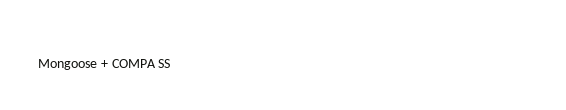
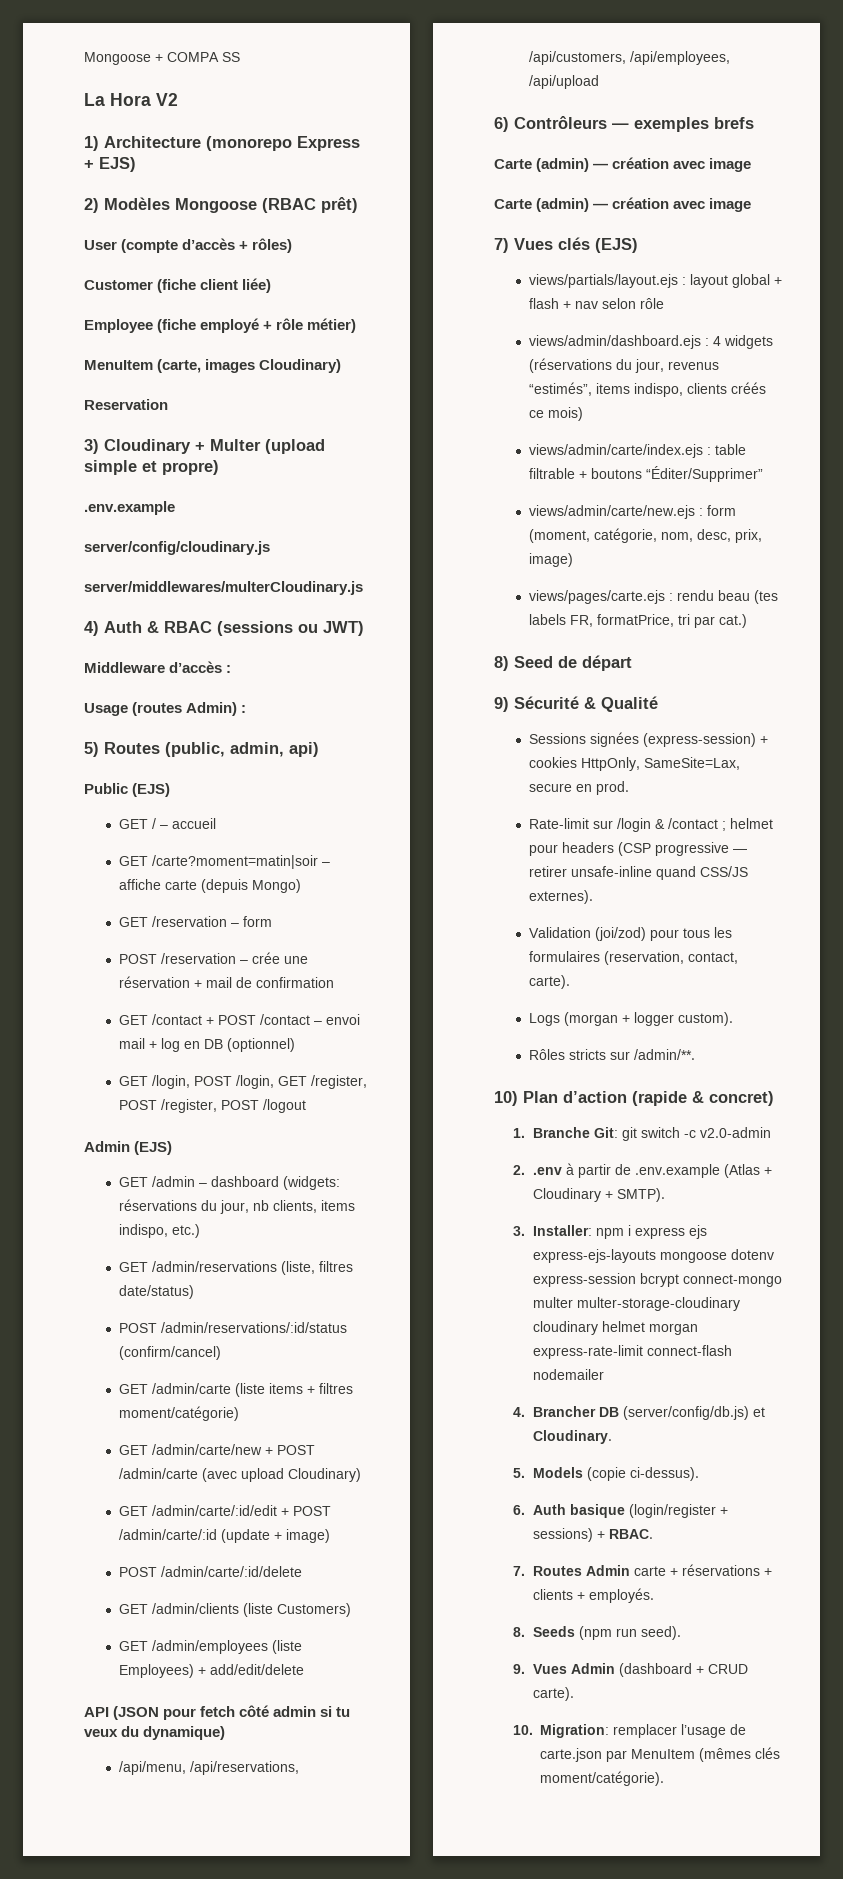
+ La Hora V2
+ 1) Architecture (monorepo Express + EJS)
+ 2) Modèles Mongoose (RBAC prêt)
+ User (compte d’accès + rôles)
+ Customer (fiche client liée)
+ Employee (fiche employé + rôle métier)
+ MenuItem (carte, images Cloudinary)
+ Reservation
+ 3) Cloudinary + Multer (upload simple et propre)
+ .env.example
+ server/config/cloudinary.js
+ server/middlewares/multerCloudinary.js
+ 4) Auth & RBAC (sessions ou JWT)
+ Middleware d’accès :
+ Usage (routes Admin) :
+ 5) Routes (public, admin, api)
+ Public (EJS)
+ GET / – accueil
+ GET /carte?moment=matin|soir – affiche carte (depuis Mongo)
+ GET /reservation – form
+ POST /reservation – crée une réservation + mail de confirmation
+ GET /contact + POST /contact – envoi mail + log en DB (optionnel)
+ GET /login, POST /login, GET /register, POST /register, POST /logout
+ Admin (EJS)
+ GET /admin – dashboard (widgets: réservations du jour, nb clients, items indispo, etc.)
+ GET /admin/reservations (liste, filtres date/status)
+ POST /admin/reservations/:id/status (confirm/cancel)
+ GET /admin/carte (liste items + filtres moment/catégorie)
+ GET /admin/carte/new + POST /admin/carte (avec upload Cloudinary)
+ GET /admin/carte/:id/edit + POST /admin/carte/:id (update + image)
+ POST /admin/carte/:id/delete
+ GET /admin/clients (liste Customers)
+ GET /admin/employees (liste Employees) + add/edit/delete
+ API (JSON pour fetch côté admin si tu veux du dynamique)
+ /api/menu, /api/reservations, /api/customers, /api/employees, /api/upload
+ 6) Contrôleurs — exemples brefs
+ Carte (admin) — création avec image
+ Carte (admin) — création avec image
+ 7) Vues clés (EJS)
+ views/partials/layout.ejs : layout global + flash + nav selon rôle
+ views/admin/dashboard.ejs : 4 widgets (réservations du jour, revenus “estimés”, items indispo, clients créés ce mois)
+ views/admin/carte/index.ejs : table filtrable + boutons “Éditer/Supprimer”
+ views/admin/carte/new.ejs : form (moment, catégorie, nom, desc, prix, image)
+ views/pages/carte.ejs : rendu beau (tes labels FR, formatPrice, tri par cat.)
+ 8) Seed de départ
+ 9) Sécurité & Qualité
+ Sessions signées (express-session) + cookies HttpOnly, SameSite=Lax, secure en prod.
+ Rate-limit sur /login & /contact ; helmet pour headers (CSP progressive — retirer unsafe-inline quand CSS/JS externes).
+ Validation (joi/zod) pour tous les formulaires (reservation, contact, carte).
+ Logs (morgan + logger custom).
+ Rôles stricts sur /admin/**.
+ 10) Plan d’action (rapide & concret)
+ 1. Branche Git: git switch -c v2.0-admin
+ 2. .env à partir de .env.example (Atlas + Cloudinary + SMTP).
+ 3. Installer: npm i express ejs express-ejs-layouts mongoose dotenv express-session bcrypt connect-mongo multer multer-storage-cloudinary cloudinary helmet morgan express-rate-limit connect-flash nodemailer
+ 4. Brancher DB (server/config/db.js) et Cloudinary.
+ 5. Models (copie ci-dessus).
+ 6. Auth basique (login/register + sessions) + RBAC.
+ 7. Routes Admin carte + réservations + clients + employés.
+ 8. Seeds (npm run seed).
+ 9. Vues Admin (dashboard + CRUD carte).
+ 10. Migration: remplacer l’usage de carte.json par MenuItem (mêmes clés moment/catégorie).

